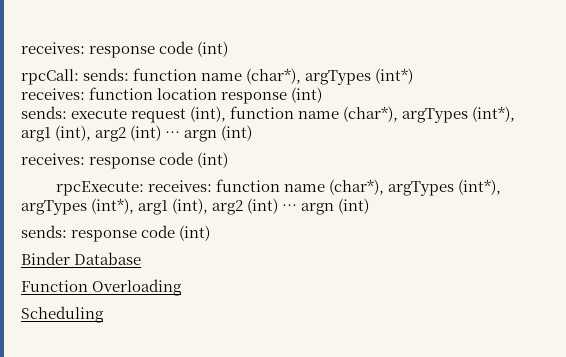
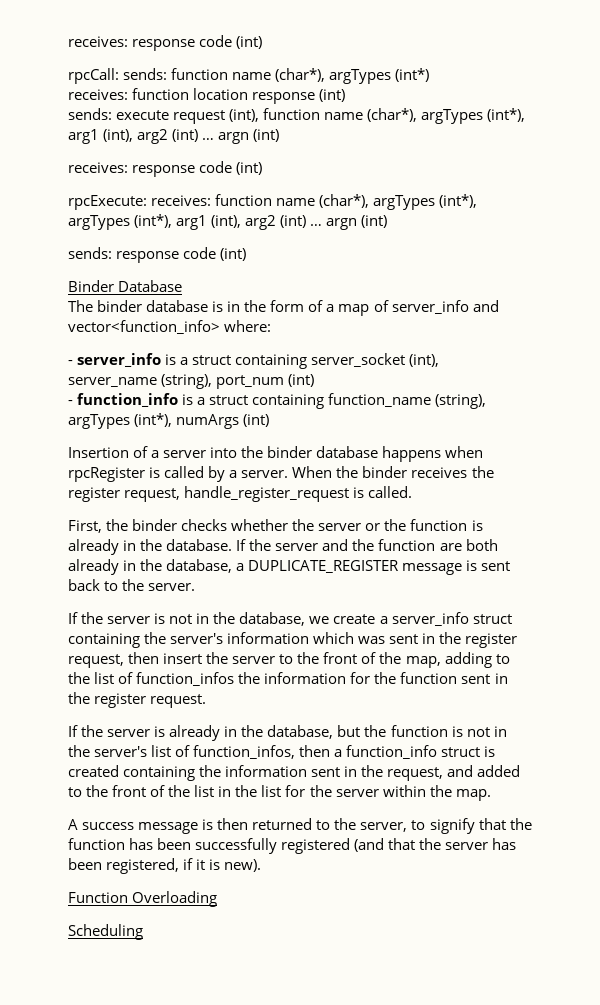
+ The binder database is in the form of a map of server_info and vector<function_info> where:
+ - server_info is a struct containing server_socket (int), server_name (string), port_num (int)
+ - function_info is a struct containing function_name (string), argTypes (int*), numArgs (int)
+ Insertion of a server into the binder database happens when rpcRegister is called by a server. When the binder receives the register request, handle_register_request is called.
+ First, the binder checks whether the server or the function is already in the database. If the server and the function are both already in the database, a DUPLICATE_REGISTER message is sent back to the server.
+ If the server is not in the database, we create a server_info struct containing the server's information which was sent in the register request, then insert the server to the front of the map, adding to the list of function_infos the information for the function sent in the register request.
+ If the server is already in the database, but the function is not in the server's list of function_infos, then a function_info struct is created containing the information sent in the request, and added to the front of the list in the list for the server within the map.
+ A success message is then returned to the server, to signify that the function has been successfully registered (and that the server has been registered, if it is new).

